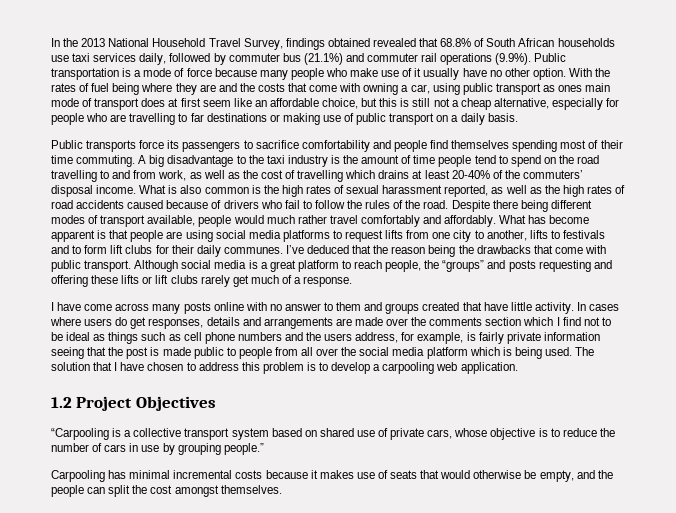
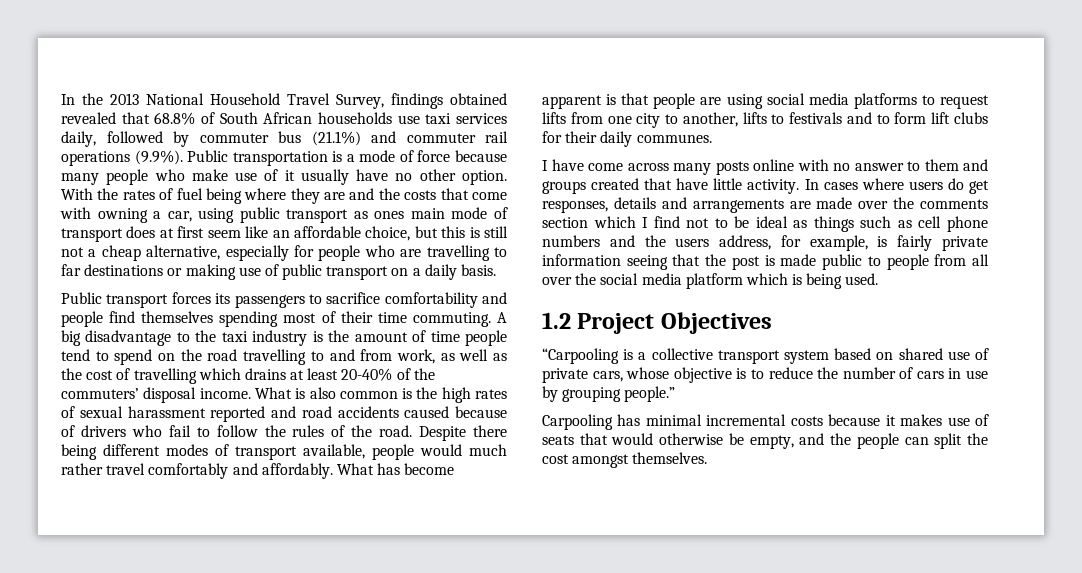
- Public transports force its passengers to sacrifice comfortability and people find themselves spending most of their time commuting.
+ Public transport forces its passengers to sacrifice comfortability and people find themselves spending most of their time commuting.
- What is also common is the high rates of sexual harassment reported, as well as the high rates of road accidents caused because of drivers who fail to follow the rules of the road.
+ What is also common is the high rates of sexual harassment reported and road accidents caused because of drivers who fail to follow the rules of the road.
- I’ve deduced that the reason being the drawbacks that come with public transport. Although social media is a great platform to reach people, the “groups” and posts requesting and offering these lifts or lift clubs rarely get much of a response.
- The solution that I have chosen to address this problem is to develop a carpooling web application.

